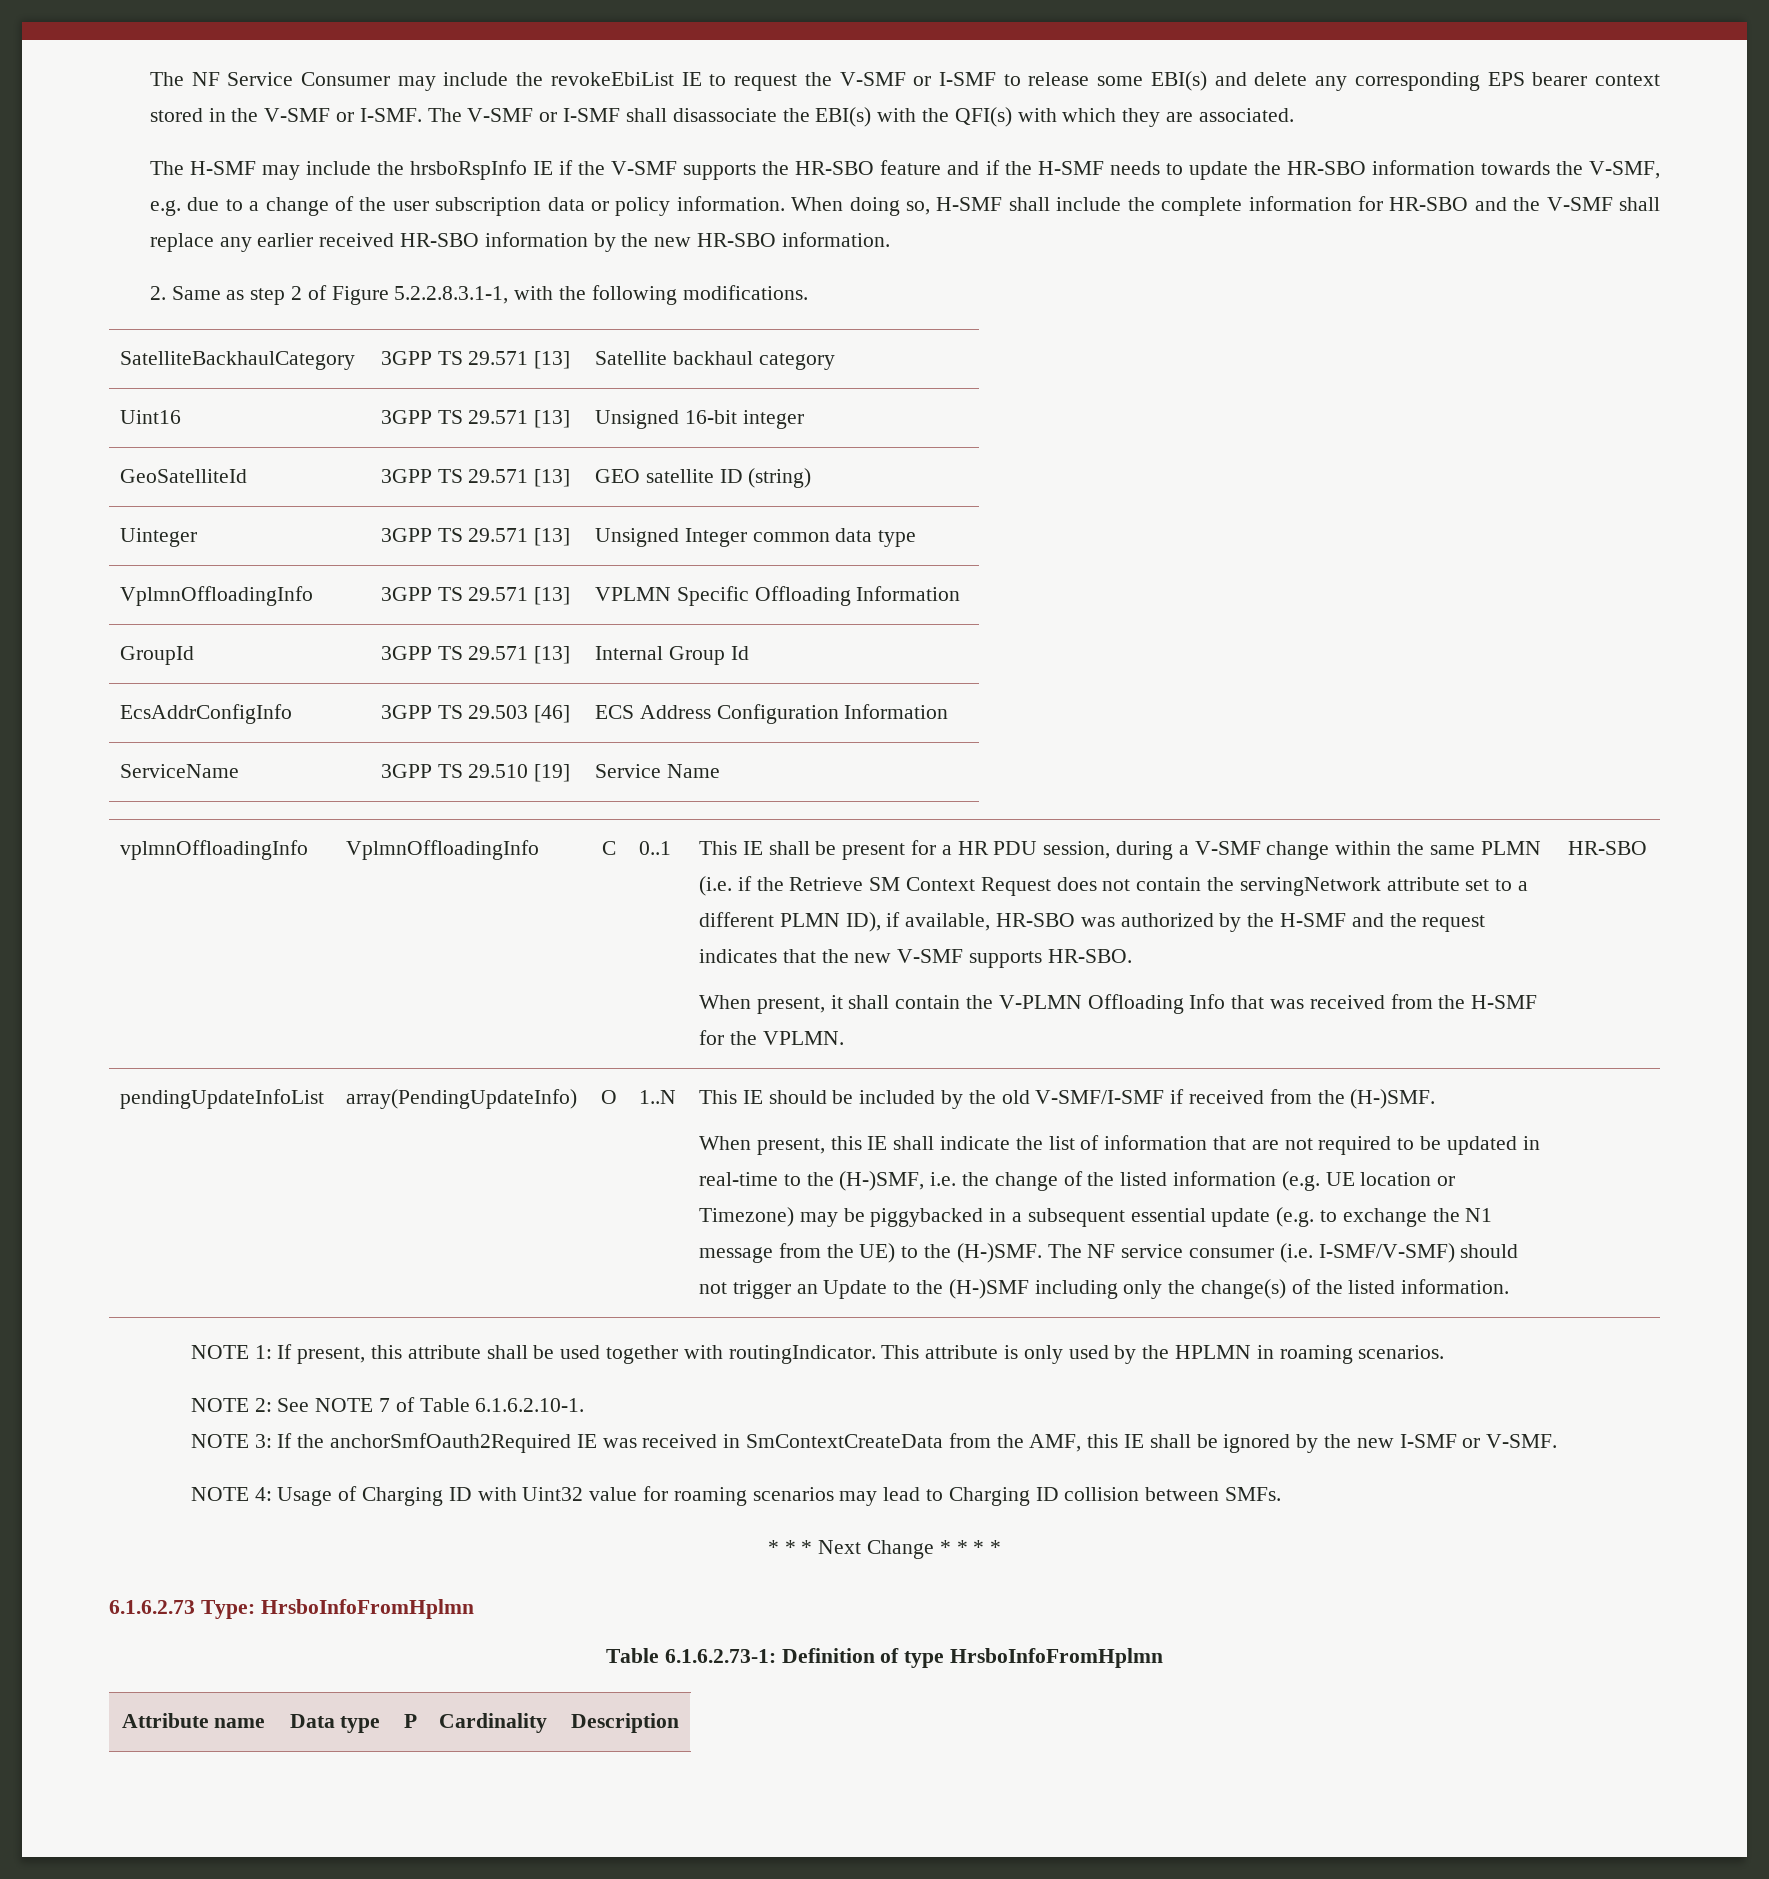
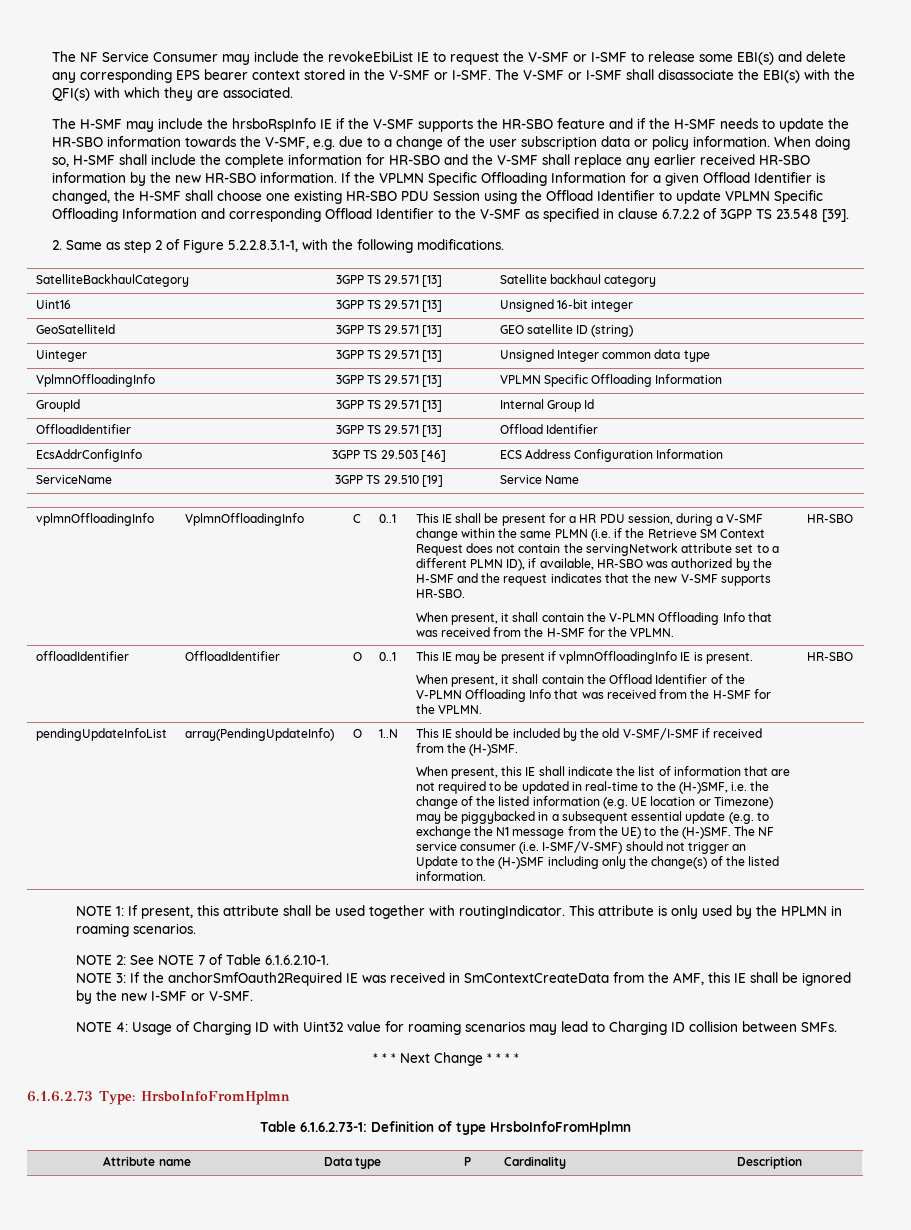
+ If the VPLMN Specific Offloading Information for a given Offload Identifier is changed, the H-SMF shall choose one existing HR-SBO PDU Session using the Offload Identifier to update VPLMN Specific Offloading Information and corresponding Offload Identifier to the V-SMF as specified in clause 6.7.2.2 of 3GPP TS 23.548 [39].
+ OffloadIdentifier | 3GPP TS 29.571 [13] | Offload Identifier
+ offloadIdentifier | OffloadIdentifier | O | 0..1 | This IE may be present if vplmnOffloadingInfo IE is present.
+ When present, it shall contain the Offload Identifier of the V-PLMN Offloading Info that was received from the H-SMF for the VPLMN. | HR-SBO

